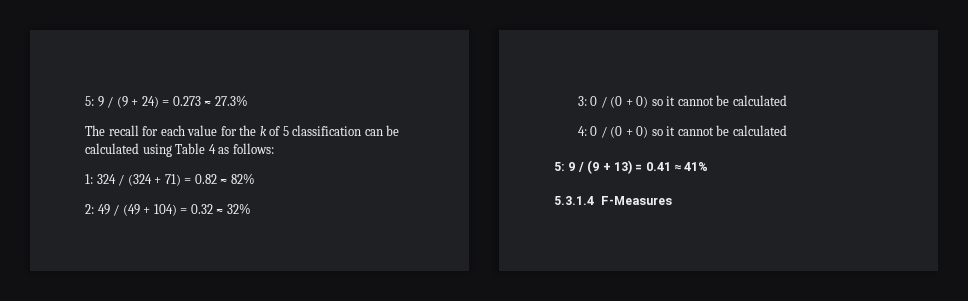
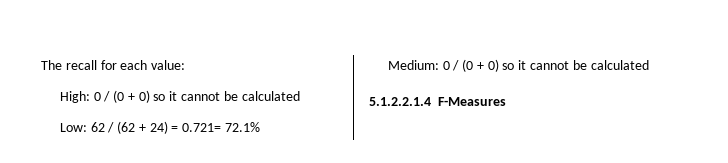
- 5: 9 / (9 + 24) = 0.273 ≈ 27.3%
- The recall for each value for the k of 5 classification can be calculated using Table 4 as follows:
- 1: 324 / (324 + 71) = 0.82 ≈ 82%
- 2: 49 / (49 + 104) = 0.32 ≈ 32%
- 3: 0 / (0 + 0) so it cannot be calculated
+ The recall for each value:
+ High: 0 / (0 + 0) so it cannot be calculated
- 4: 0 / (0 + 0) so it cannot be calculated
+ Low: 62 / (62 + 24) = 0.721= 72.1%
+ Medium: 0 / (0 + 0) so it cannot be calculated
- 5: 9 / (9 + 13) = 0.41 ≈ 41%
- 5.3.1.4 F-Measures
+ 5.1.2.2.1.4 F-Measures

